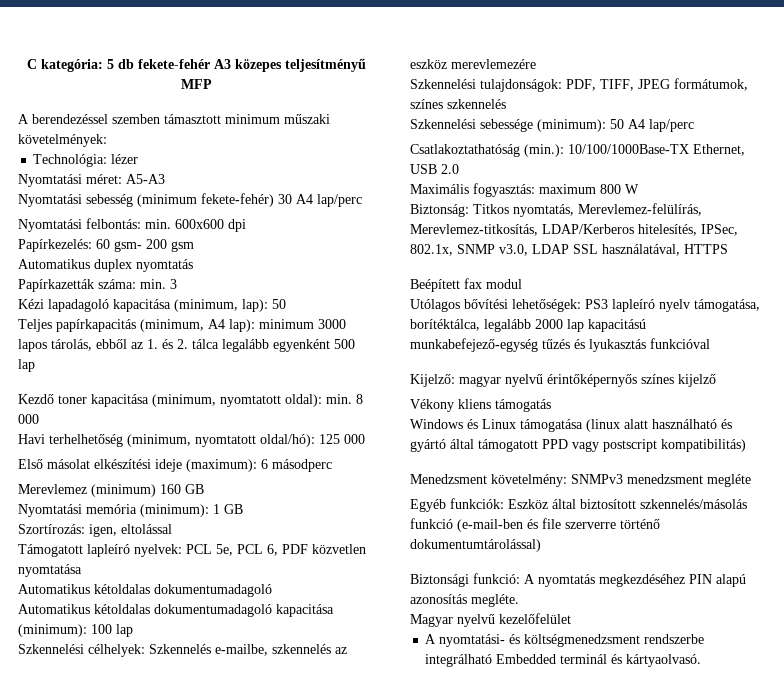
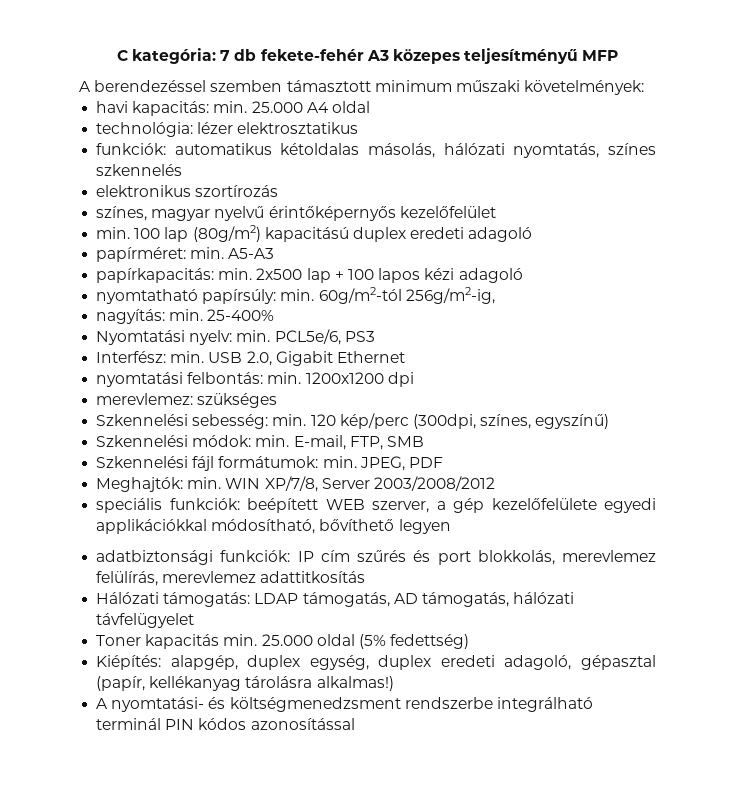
- C kategória: 5 db fekete-fehér A3 közepes teljesítményű MFP
+ C kategória: 7 db fekete-fehér A3 közepes teljesítményű MFP
- Technológia: lézer
- Nyomtatási méret: A5-A3
- Nyomtatási sebesség (minimum fekete-fehér) 30 A4 lap/perc
- Nyomtatási felbontás: min. 600x600 dpi
- Papírkezelés: 60 gsm- 200 gsm
- Automatikus duplex nyomtatás
- Papírkazetták száma: min. 3
- Kézi lapadagoló kapacitása (minimum, lap): 50
- Teljes papírkapacitás (minimum, A4 lap): minimum 3000 lapos tárolás, ebből az 1. és 2. tálca legalább egyenként 500 lap
- Kezdő toner kapacitása (minimum, nyomtatott oldal): min. 8 000
- Havi terhelhetőség (minimum, nyomtatott oldal/hó): 125 000
- Első másolat elkészítési ideje (maximum): 6 másodperc
- Merevlemez (minimum) 160 GB
- Nyomtatási memória (minimum): 1 GB
- Szortírozás: igen, eltolással
- Támogatott lapleíró nyelvek: PCL 5e, PCL 6, PDF közvetlen nyomtatása
- Automatikus kétoldalas dokumentumadagoló
- Automatikus kétoldalas dokumentumadagoló kapacitása (minimum): 100 lap
- Szkennelési célhelyek: Szkennelés e-mailbe, szkennelés az eszköz merevlemezére
- Szkennelési tulajdonságok: PDF, TIFF, JPEG formátumok, színes szkennelés
- Szkennelési sebessége (minimum): 50 A4 lap/perc
- Csatlakoztathatóság (min.): 10/100/1000Base-TX Ethernet, USB 2.0
- Maximális fogyasztás: maximum 800 W
- Biztonság: Titkos nyomtatás, Merevlemez-felülírás, Merevlemez-titkosítás, LDAP/Kerberos hitelesítés, IPSec, 802.1x, SNMP v3.0, LDAP SSL használatával, HTTPS
- Beépített fax modul
- Utólagos bővítési lehetőségek: PS3 lapleíró nyelv támogatása, borítéktálca, legalább 2000 lap kapacitású munkabefejező-egység tűzés és lyukasztás funkcióval
- Kijelző: magyar nyelvű érintőképernyős színes kijelző
- Vékony kliens támogatás
- Windows és Linux támogatása (linux alatt használható és gyártó által támogatott PPD vagy postscript kompatibilitás)
- Menedzsment követelmény: SNMPv3 menedzsment megléte
- Egyéb funkciók: Eszköz által biztosított szkennelés/másolás funkció (e-mail-ben és file szerverre történő dokumentumtárolással)
- Biztonsági funkció: A nyomtatás megkezdéséhez PIN alapú azonosítás megléte.
- Magyar nyelvű kezelőfelület
+ havi kapacitás: min. 25.000 A4 oldal
+ technológia: lézer elektrosztatikus
+ funkciók: automatikus kétoldalas másolás, hálózati nyomtatás, színes szkennelés
+ elektronikus szortírozás
+ színes, magyar nyelvű érintőképernyős kezelőfelület
+ min. 100 lap (80g/m2) kapacitású duplex eredeti adagoló
+ papírméret: min. A5-A3
+ papírkapacitás: min. 2x500 lap + 100 lapos kézi adagoló
+ nyomtatható papírsúly: min. 60g/m2-tól 256g/m2-ig,
+ nagyítás: min. 25-400%
+ Nyomtatási nyelv: min. PCL5e/6, PS3
+ Interfész: min. USB 2.0, Gigabit Ethernet
+ nyomtatási felbontás: min. 1200x1200 dpi
+ merevlemez: szükséges
+ Szkennelési sebesség: min. 120 kép/perc (300dpi, színes, egyszínű)
+ Szkennelési módok: min. E-mail, FTP, SMB
+ Szkennelési fájl formátumok: min. JPEG, PDF
+ Meghajtók: min. WIN XP/7/8, Server 2003/2008/2012
+ speciális funkciók: beépített WEB szerver, a gép kezelőfelülete egyedi applikációkkal módosítható, bővíthető legyen
+ adatbiztonsági funkciók: IP cím szűrés és port blokkolás, merevlemez felülírás, merevlemez adattitkosítás
+ Hálózati támogatás: LDAP támogatás, AD támogatás, hálózati távfelügyelet
+ Toner kapacitás min. 25.000 oldal (5% fedettség)
+ Kiépítés: alapgép, duplex egység, duplex eredeti adagoló, gépasztal (papír, kellékanyag tárolásra alkalmas!)
- A nyomtatási- és költségmenedzsment rendszerbe integrálható Embedded terminál és kártyaolvasó.
+ A nyomtatási- és költségmenedzsment rendszerbe integrálható terminál PIN kódos azonosítással

